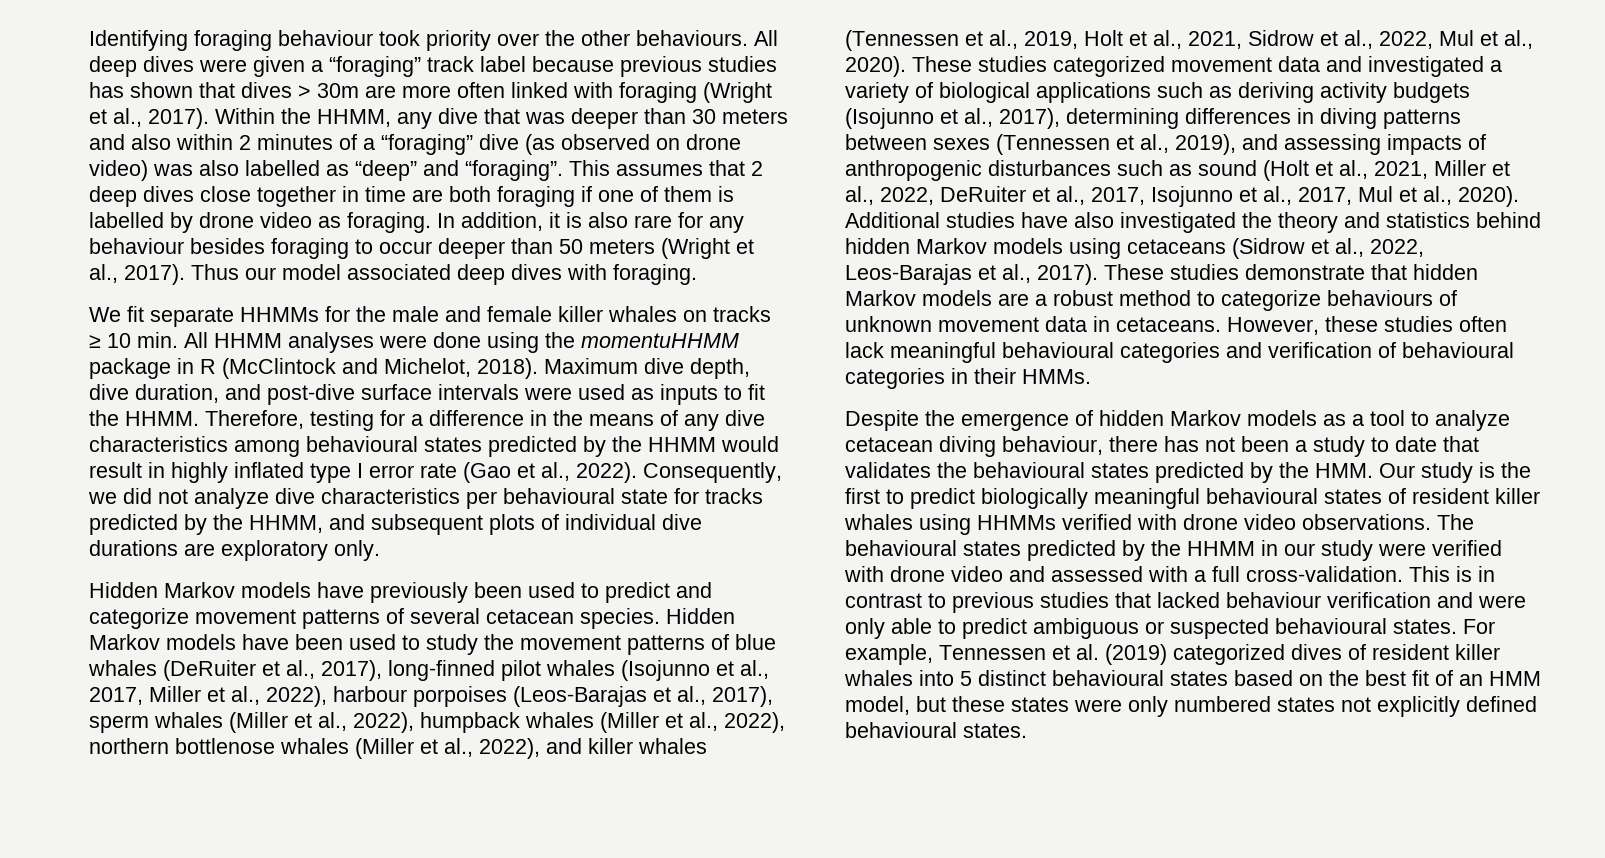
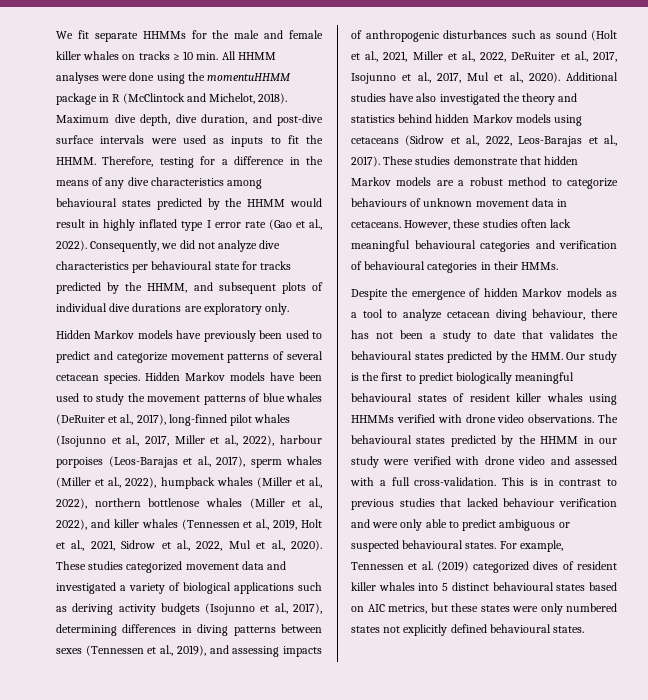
- Identifying foraging behaviour took priority over the other behaviours. All deep dives were given a “foraging” track label because previous studies has shown that dives > 30m are more often linked with foraging (Wright et al., 2017). Within the HHMM, any dive that was deeper than 30 meters and also within 2 minutes of a “foraging” dive (as observed on drone video) was also labelled as “deep” and “foraging”. This assumes that 2 deep dives close together in time are both foraging if one of them is labelled by drone video as foraging. In addition, it is also rare for any behaviour besides foraging to occur deeper than 50 meters (Wright et al., 2017). Thus our model associated deep dives with foraging.
- For example, Tennessen et al. (2019) categorized dives of resident killer whales into 5 distinct behavioural states based on the best fit of an HMM model, but these states were only numbered states not explicitly defined behavioural states.
+ For example, Tennessen et al. (2019) categorized dives of resident killer whales into 5 distinct behavioural states based on AIC metrics, but these states were only numbered states not explicitly defined behavioural states.

